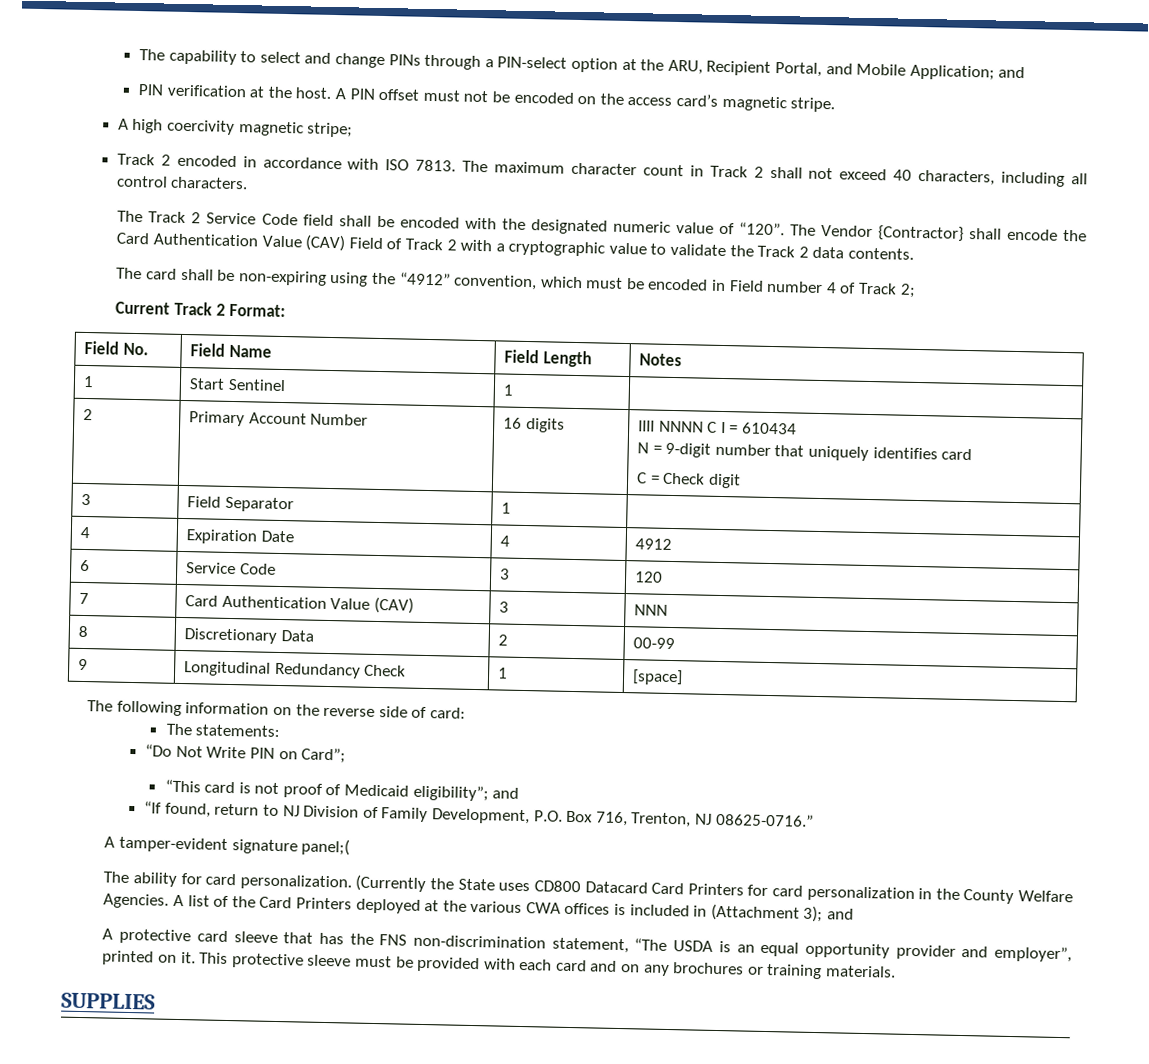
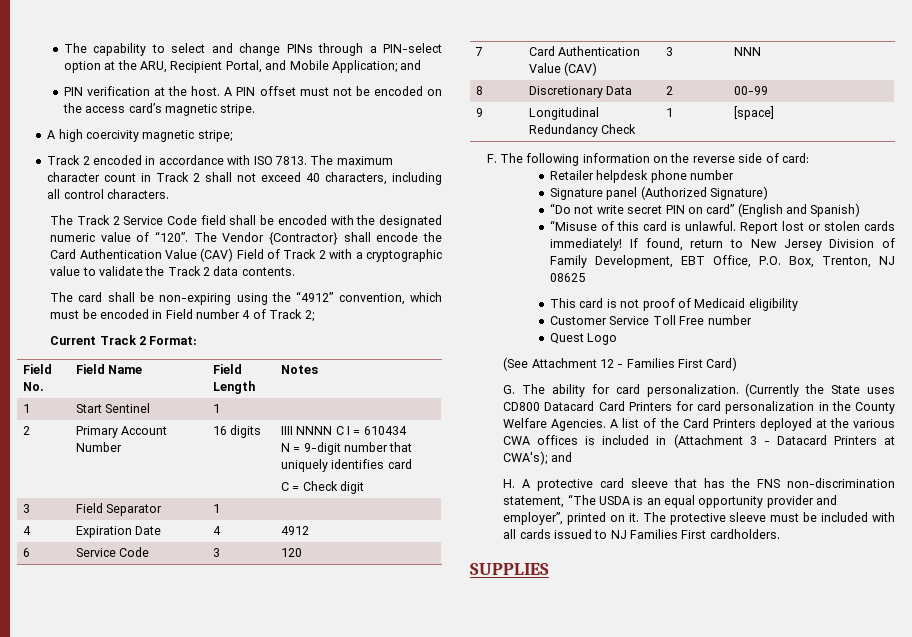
- The following information on the reverse side of card:
+ F. The following information on the reverse side of card:
- The statements:
- “Do Not Write PIN on Card”;
- “This card is not proof of Medicaid eligibility”; and
- “If found, return to NJ Division of Family Development, P.O. Box 716, Trenton, NJ 08625-0716.”
- A tamper-evident signature panel;(
- The ability for card personalization.
+ Retailer helpdesk phone number
+ Signature panel (Authorized Signature)
+ “Do not write secret PIN on card” (English and Spanish)
+ “Misuse of this card is unlawful. Report lost or stolen cards immediately! If found, return to New Jersey Division of Family Development, EBT Office, P.O. Box, Trenton, NJ 08625
+ This card is not proof of Medicaid eligibility
+ Customer Service Toll Free number
+ Quest Logo
+ (See Attachment 12 - Families First Card)
+ G. The ability for card personalization.
- A list of the Card Printers deployed at the various CWA offices is included in (Attachment 3); and
- A protective card sleeve that has the FNS non-discrimination statement, “The USDA is an equal opportunity provider and employer”, printed on it.
+ A list of the Card Printers deployed at the various CWA offices is included in (Attachment 3 - Datacard Printers at CWA's); and
+ H. A protective card sleeve that has the FNS non-discrimination statement, “The USDA is an equal opportunity provider and employer”, printed on it.
- This protective sleeve must be provided with each card and on any brochures or training materials.
+ The protective sleeve must be included with all cards issued to NJ Families First cardholders.

